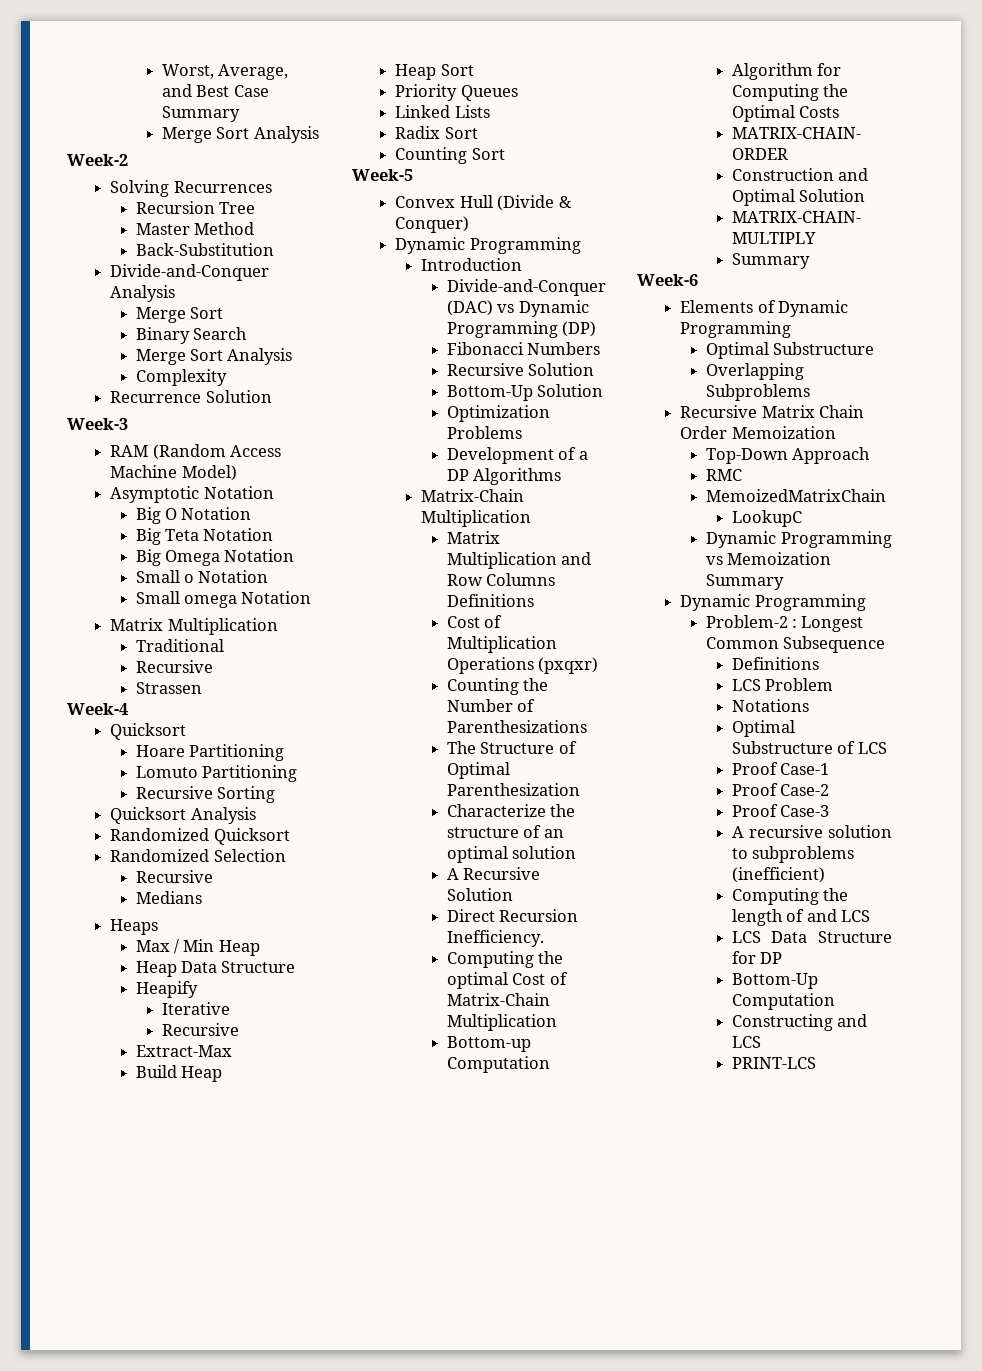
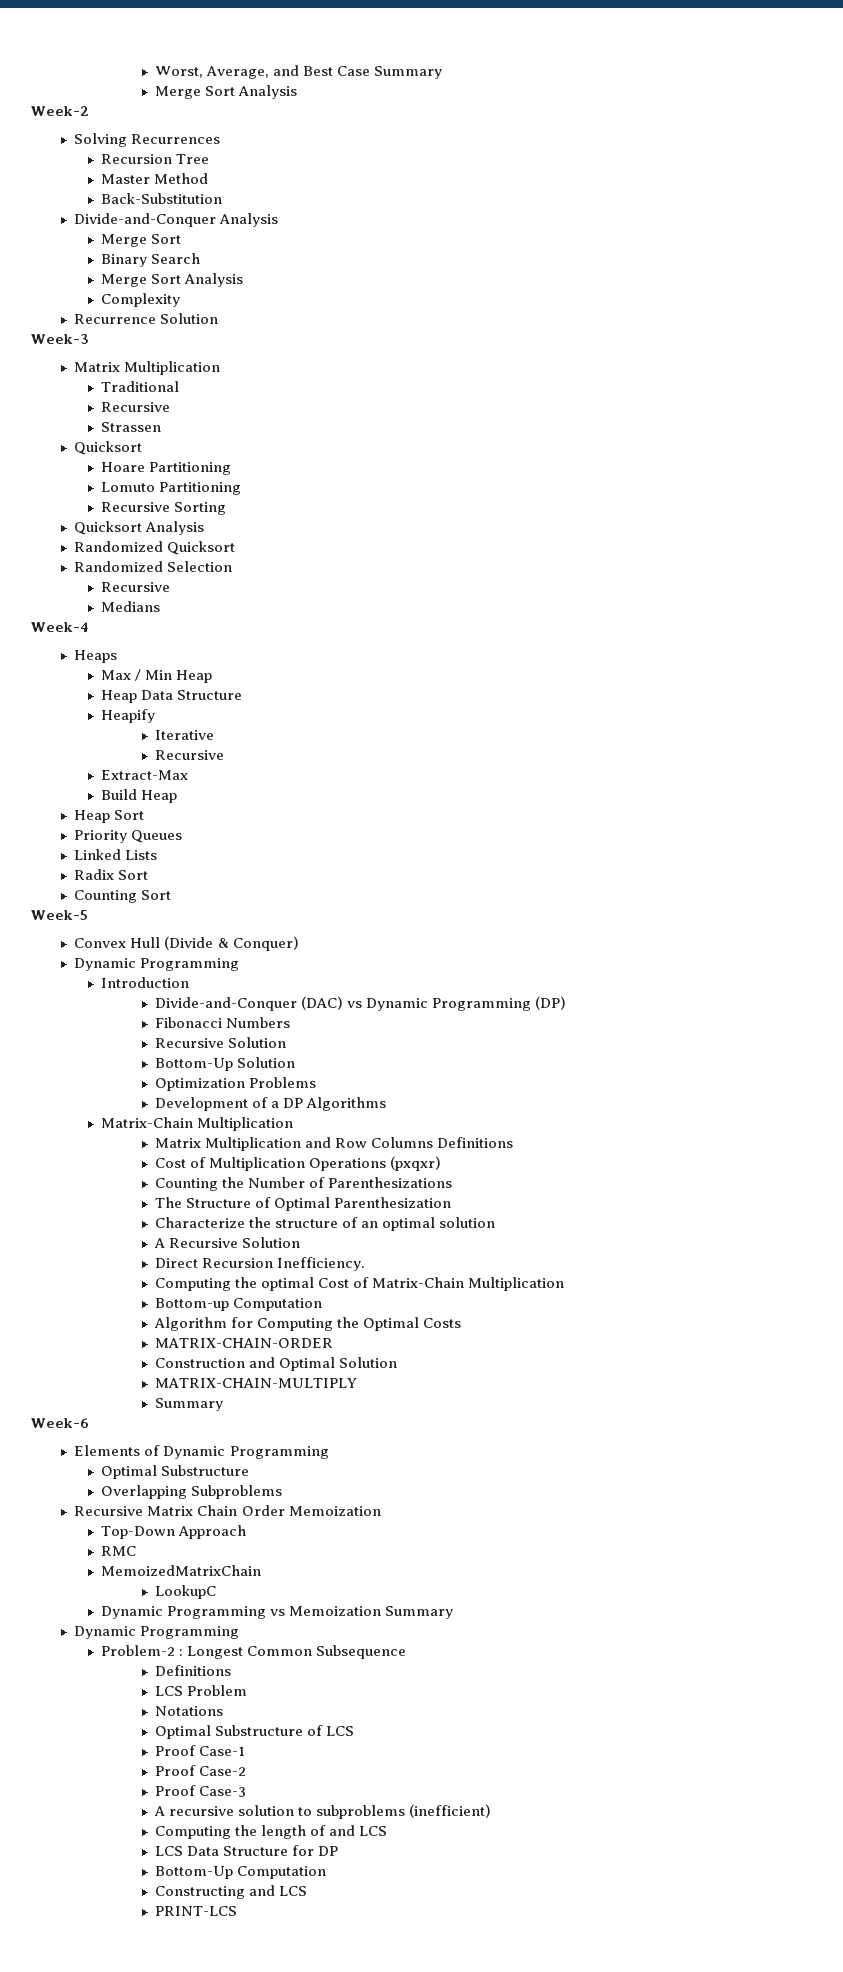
- RAM (Random Access Machine Model)
- Asymptotic Notation
- Big O Notation
- Big Teta Notation
- Big Omega Notation
- Small o Notation
- Small omega Notation
- Week-4
+ Week-4

